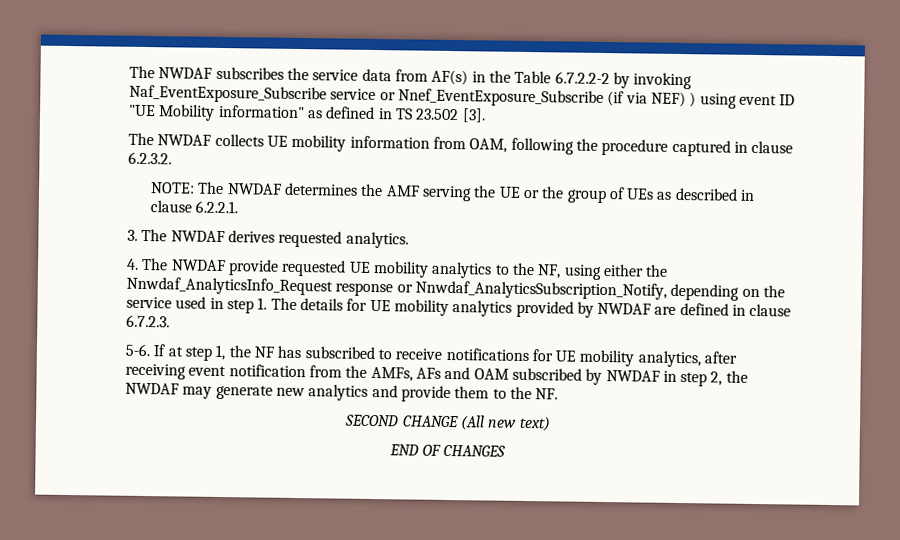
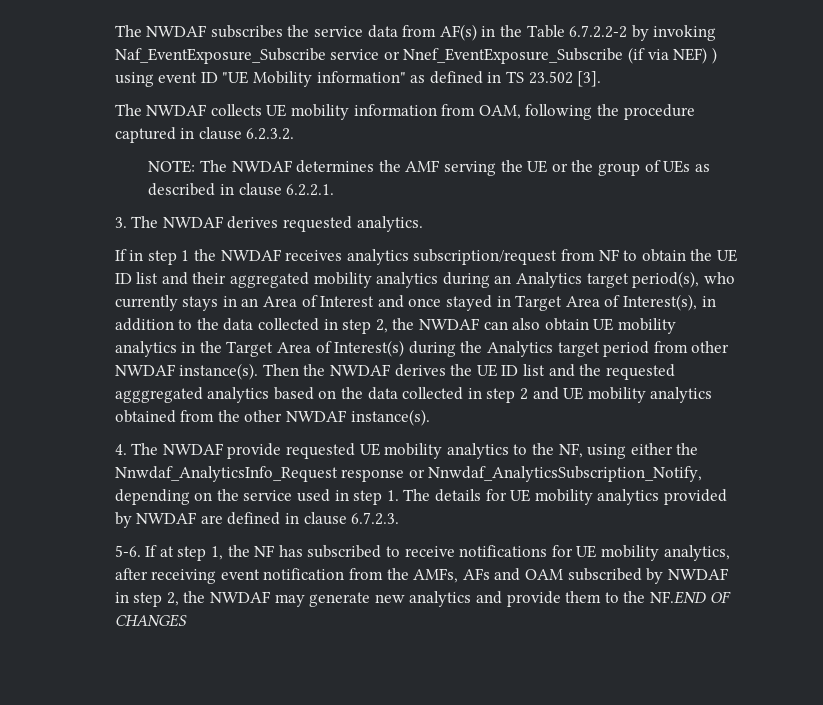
+ If in step 1 the NWDAF receives analytics subscription/request from NF to obtain the UE ID list and their aggregated mobility analytics during an Analytics target period(s), who currently stays in an Area of Interest and once stayed in Target Area of Interest(s), in addition to the data collected in step 2, the NWDAF can also obtain UE mobility analytics in the Target Area of Interest(s) during the Analytics target period from other NWDAF instance(s). Then the NWDAF derives the UE ID list and the requested agggregated analytics based on the data collected in step 2 and UE mobility analytics obtained from the other NWDAF instance(s).
- If at step 1, the NF has subscribed to receive notifications for UE mobility analytics, after receiving event notification from the AMFs, AFs and OAM subscribed by NWDAF in step 2, the NWDAF may generate new analytics and provide them to the NF.
- SECOND CHANGE (All new text)
- END OF CHANGES
+ If at step 1, the NF has subscribed to receive notifications for UE mobility analytics, after receiving event notification from the AMFs, AFs and OAM subscribed by NWDAF in step 2, the NWDAF may generate new analytics and provide them to the NF.END OF CHANGES

